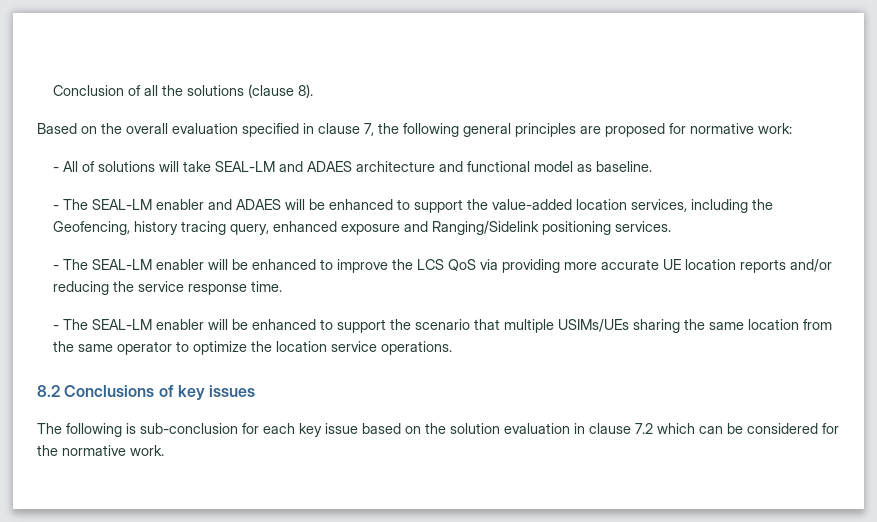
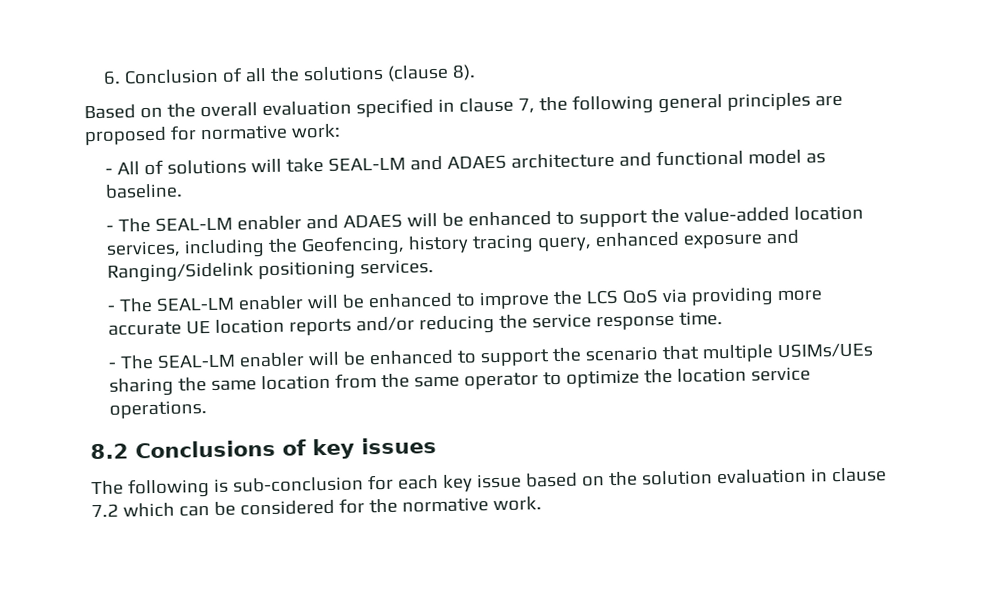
- Conclusion of all the solutions (clause 8).
+ 6. Conclusion of all the solutions (clause 8).

